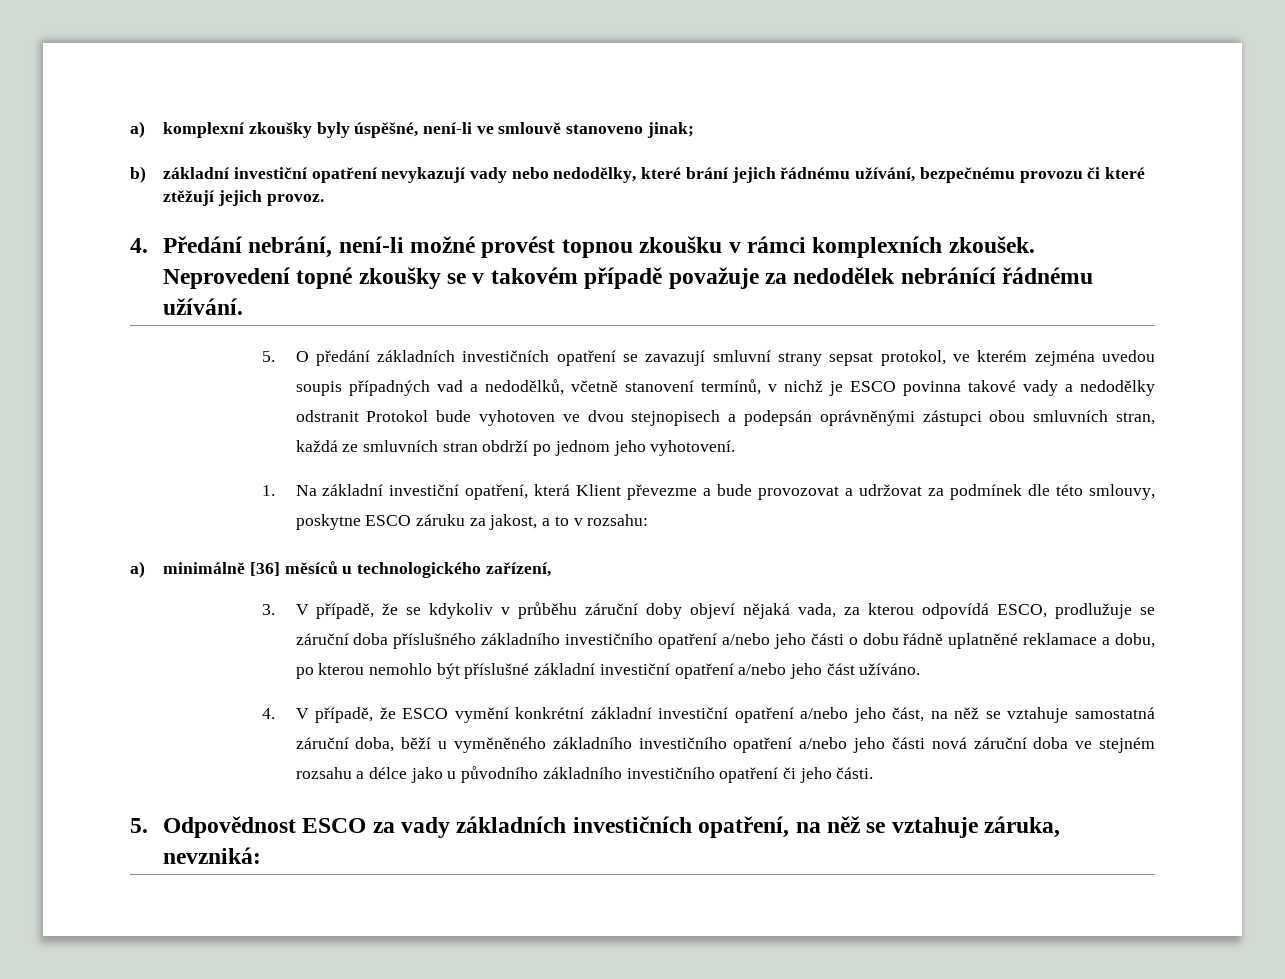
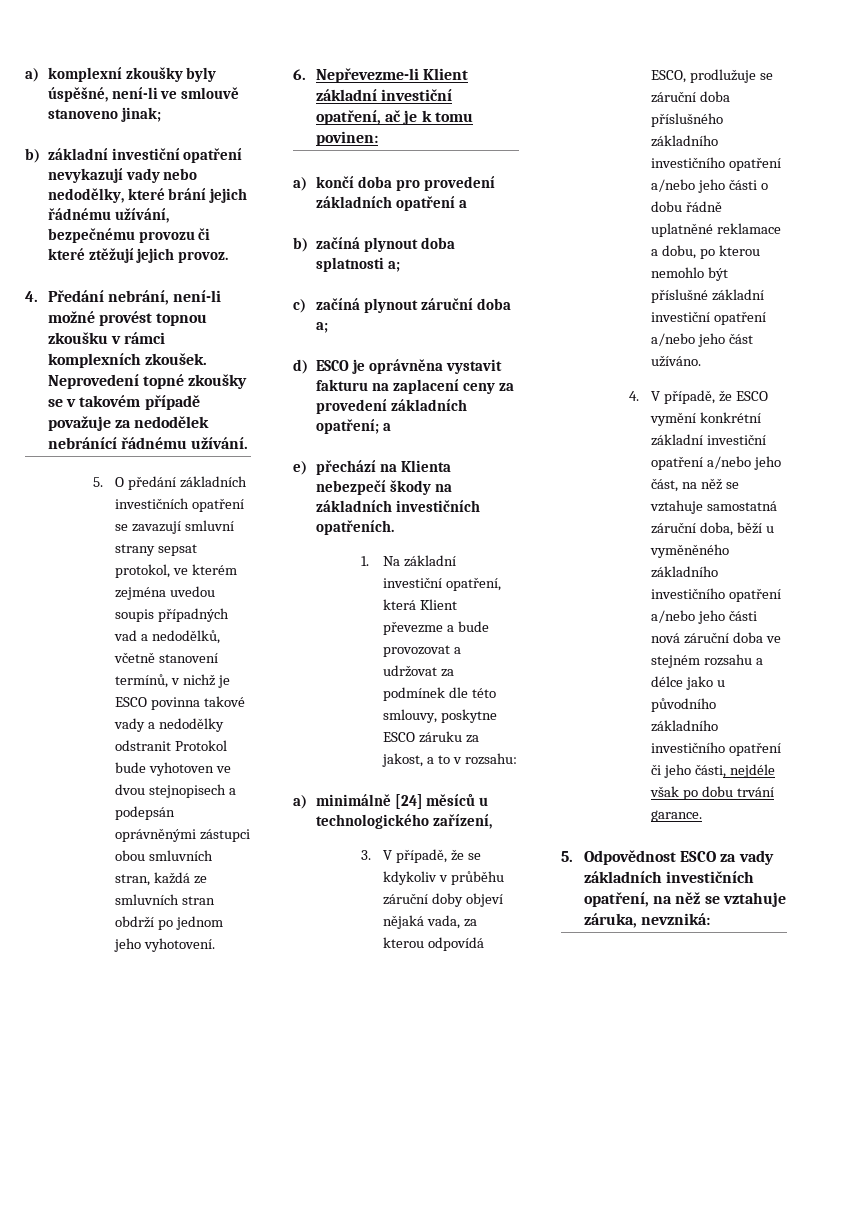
+ 6. Nepřevezme-li Klient základní investiční opatření, ač je k tomu povinen:
+ a) končí doba pro provedení základních opatření a
+ b) začíná plynout doba splatnosti a;
+ c) začíná plynout záruční doba a;
+ d) ESCO je oprávněna vystavit fakturu na zaplacení ceny za provedení základních opatření; a
+ e) přechází na Klienta nebezpečí škody na základních investičních opatřeních.
- a) minimálně [36] měsíců u technologického zařízení,
+ a) minimálně [24] měsíců u technologického zařízení,
- 4. V případě, že ESCO vymění konkrétní základní investiční opatření a/nebo jeho část, na něž se vztahuje samostatná záruční doba, běží u vyměněného základního investičního opatření a/nebo jeho části nová záruční doba ve stejném rozsahu a délce jako u původního základního investičního opatření či jeho části.
+ 4. V případě, že ESCO vymění konkrétní základní investiční opatření a/nebo jeho část, na něž se vztahuje samostatná záruční doba, běží u vyměněného základního investičního opatření a/nebo jeho části nová záruční doba ve stejném rozsahu a délce jako u původního základního investičního opatření či jeho části, nejdéle však po dobu trvání garance.

